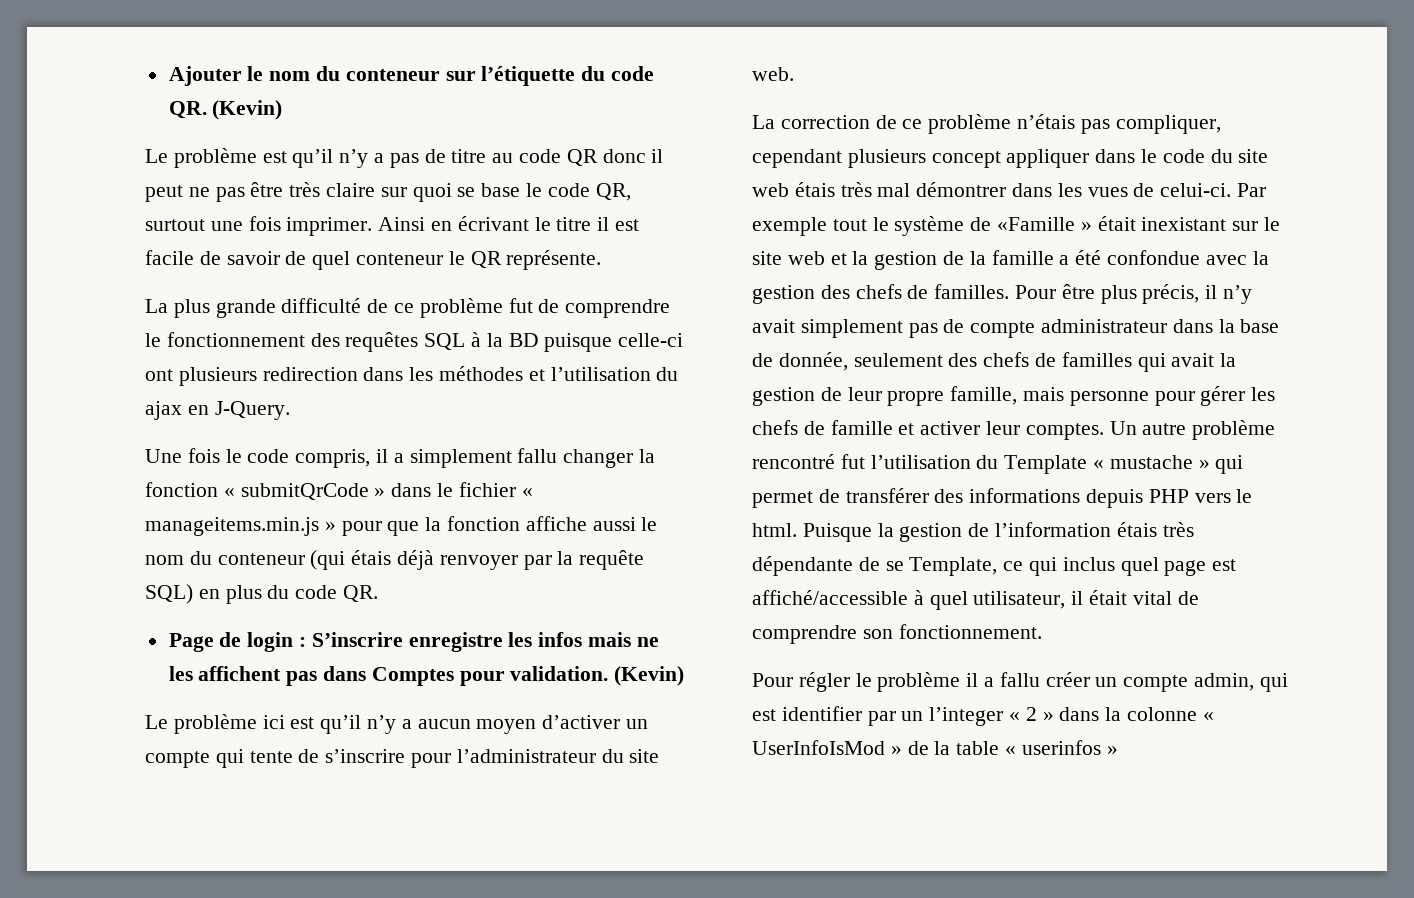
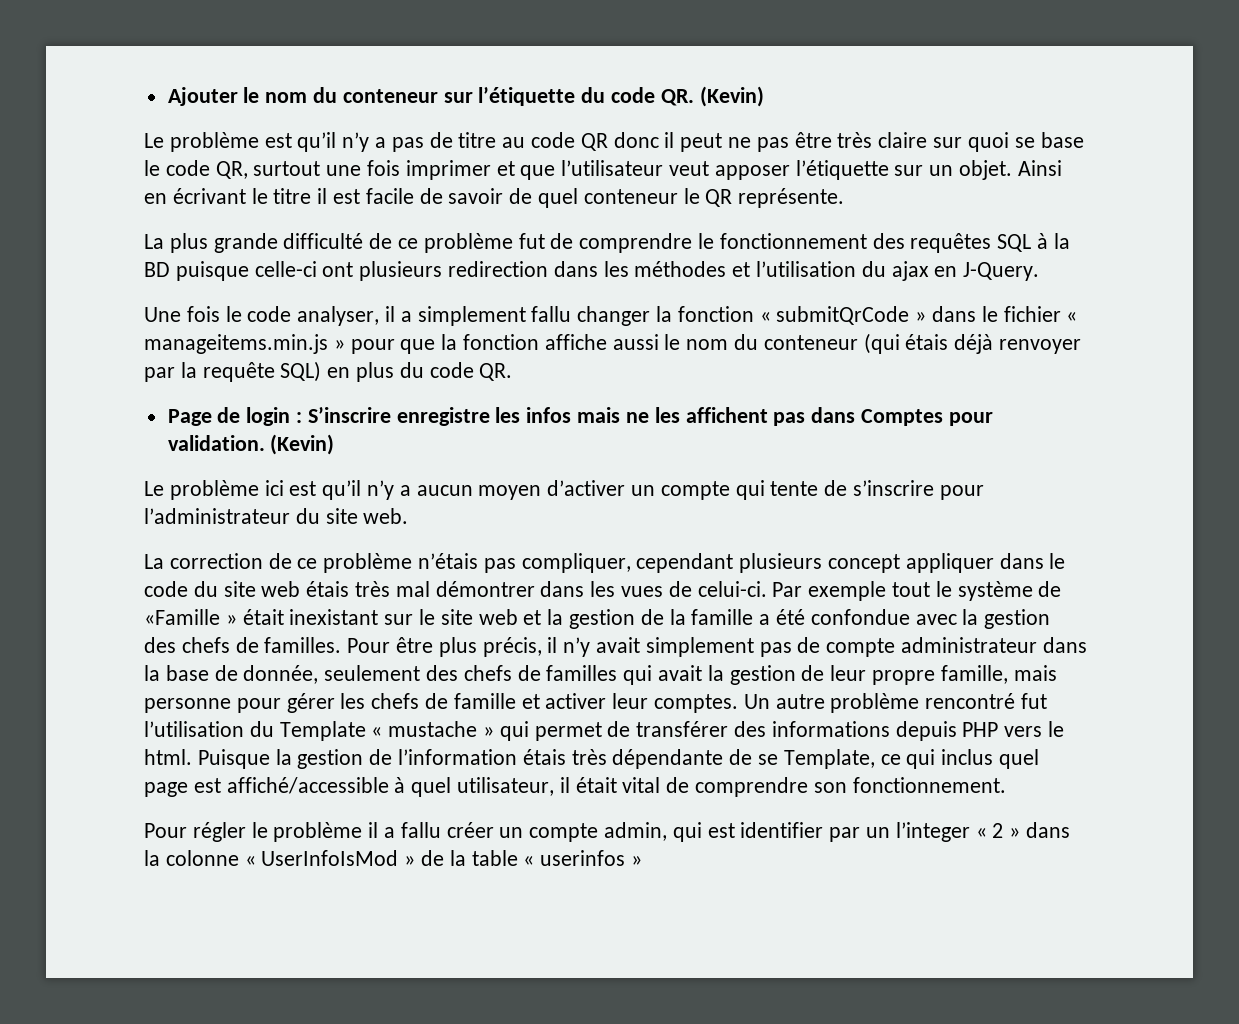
- Le problème est qu’il n’y a pas de titre au code QR donc il peut ne pas être très claire sur quoi se base le code QR, surtout une fois imprimer.
+ Le problème est qu’il n’y a pas de titre au code QR donc il peut ne pas être très claire sur quoi se base le code QR, surtout une fois imprimer et que l’utilisateur veut apposer l’étiquette sur un objet.
- Une fois le code compris, il a simplement fallu changer la fonction « submitQrCode » dans le fichier « manageitems.min.js » pour que la fonction affiche aussi le nom du conteneur (qui étais déjà renvoyer par la requête SQL) en plus du code QR.
+ Une fois le code analyser, il a simplement fallu changer la fonction « submitQrCode » dans le fichier « manageitems.min.js » pour que la fonction affiche aussi le nom du conteneur (qui étais déjà renvoyer par la requête SQL) en plus du code QR.

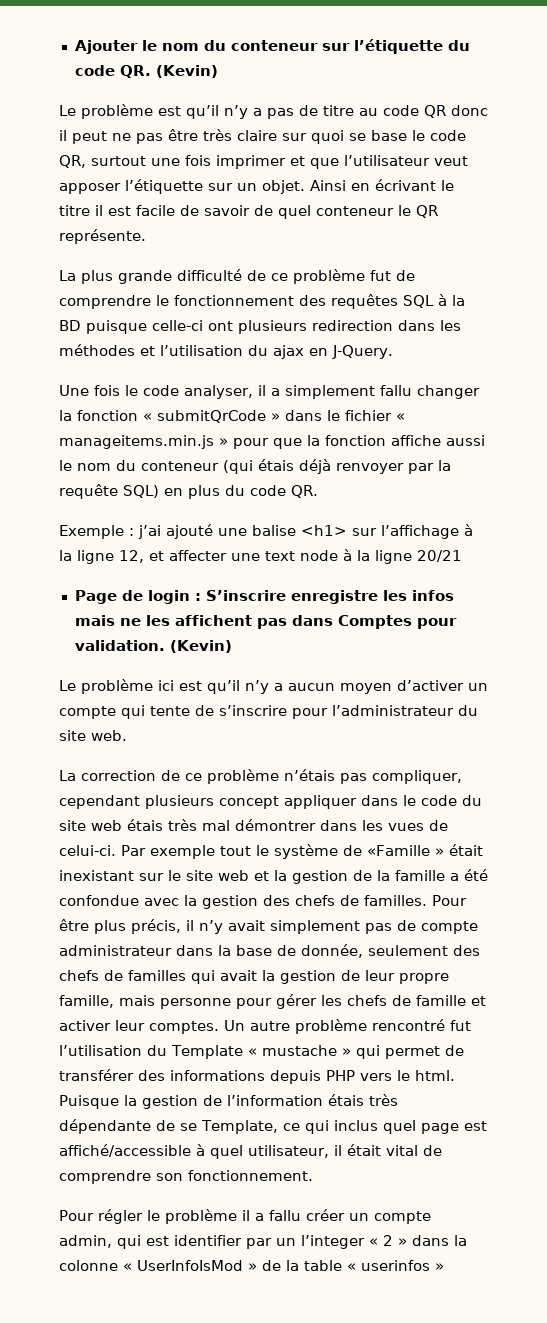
+ Exemple : j’ai ajouté une balise <h1> sur l’affichage à la ligne 12, et affecter une text node à la ligne 20/21

